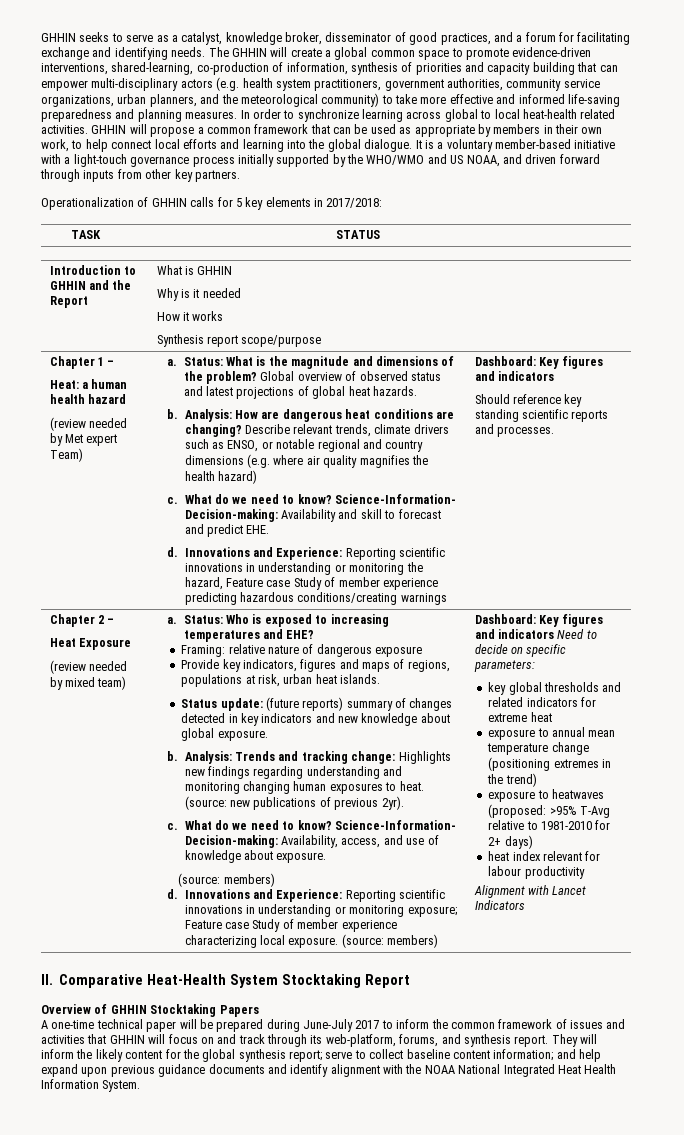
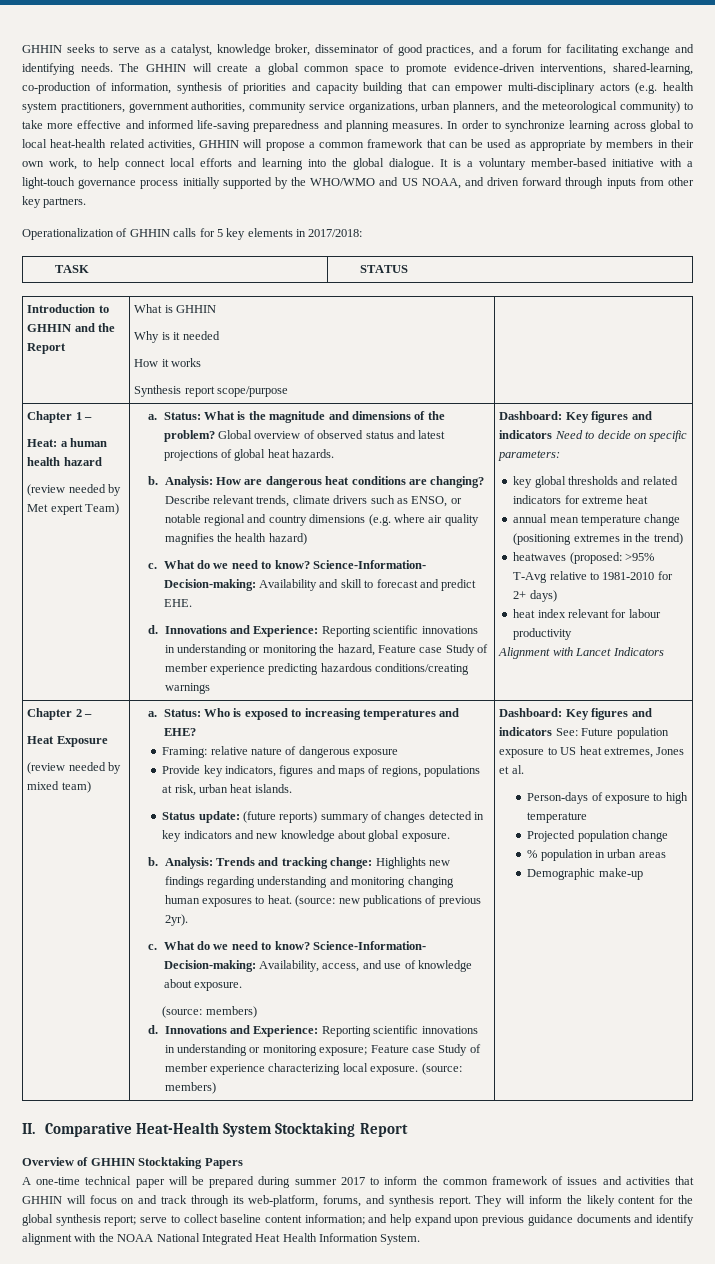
- In order to synchronize learning across global to local heat-health related activities. GHHIN will propose a common framework that can be used as appropriate by members in their own work, to help connect local efforts and learning into the global dialogue.
+ In order to synchronize learning across global to local heat-health related activities, GHHIN will propose a common framework that can be used as appropriate by members in their own work, to help connect local efforts and learning into the global dialogue.
- Innovations and Experience: Reporting scientific innovations in understanding or monitoring the hazard, Feature case Study of member experience predicting hazardous conditions/creating warnings | Dashboard: Key figures and indicators
- Should reference key standing scientific reports and processes.
+ Innovations and Experience: Reporting scientific innovations in understanding or monitoring the hazard, Feature case Study of member experience predicting hazardous conditions/creating warnings | Dashboard: Key figures and indicators Need to decide on specific parameters:
+ key global thresholds and related indicators for extreme heat
+ annual mean temperature change (positioning extremes in the trend)
+ heatwaves (proposed: >95% T-Avg relative to 1981-2010 for 2+ days)
+ heat index relevant for labour productivity
+ Alignment with Lancet Indicators
- Dashboard: Key figures and indicators Need to decide on specific parameters:
- key global thresholds and related indicators for extreme heat
- exposure to annual mean temperature change (positioning extremes in the trend)
- exposure to heatwaves (proposed: >95% T-Avg relative to 1981-2010 for 2+ days)
- heat index relevant for labour productivity
- Alignment with Lancet Indicators
+ Dashboard: Key figures and indicators See: Future population exposure to US heat extremes, Jones et al.
+ Person-days of exposure to high temperature
+ Projected population change
+ % population in urban areas
+ Demographic make-up
- A one-time technical paper will be prepared during June-July 2017 to inform the common framework of issues and activities that GHHIN will focus on and track through its web-platform, forums, and synthesis report.
+ A one-time technical paper will be prepared during summer 2017 to inform the common framework of issues and activities that GHHIN will focus on and track through its web-platform, forums, and synthesis report.

